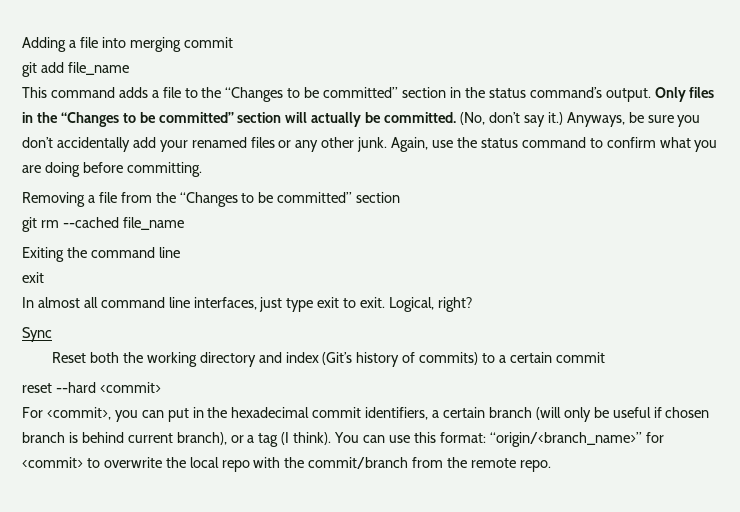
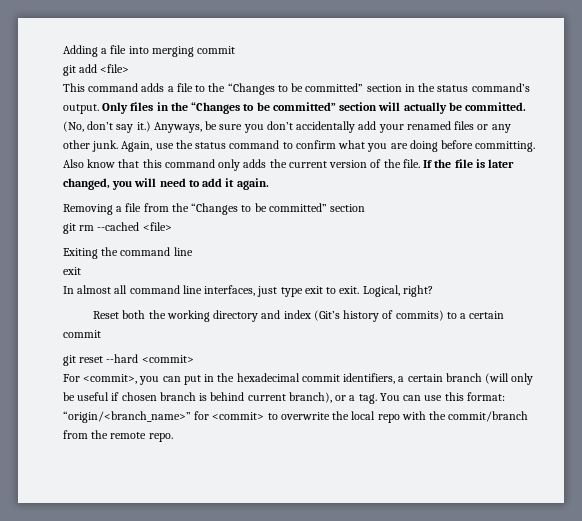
- git add file_name
+ git add <file>
+ Also know that this command only adds the current version of the file. If the file is later changed, you will need to add it again.
- git rm --cached file_name
+ git rm --cached <file>
- Sync
- reset --hard <commit>
+ git reset --hard <commit>
- For <commit>, you can put in the hexadecimal commit identifiers, a certain branch (will only be useful if chosen branch is behind current branch), or a tag (I think).
+ For <commit>, you can put in the hexadecimal commit identifiers, a certain branch (will only be useful if chosen branch is behind current branch), or a tag.

